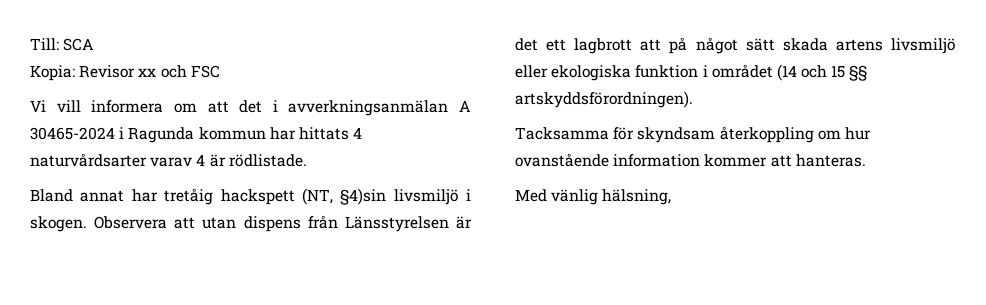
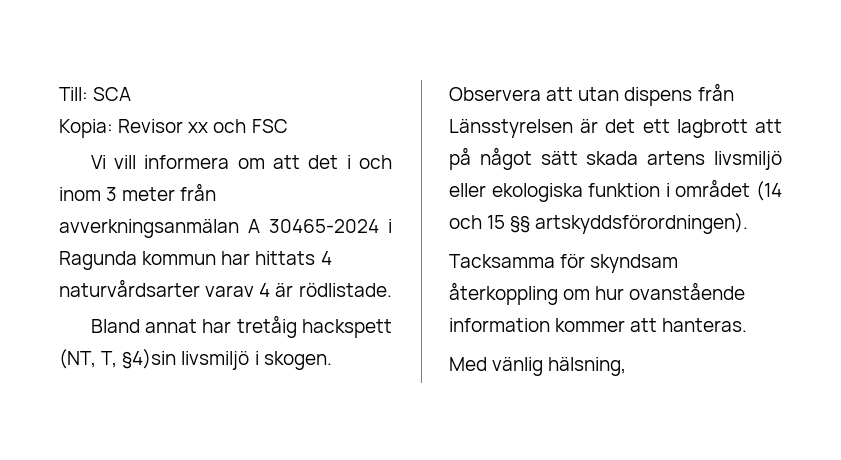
- Vi vill informera om att det i avverkningsanmälan A 30465-2024 i Ragunda kommun har hittats 4 naturvårdsarter varav 4 är rödlistade.
+ Vi vill informera om att det i och inom 3 meter från avverkningsanmälan A 30465-2024 i Ragunda kommun har hittats 4 naturvårdsarter varav 4 är rödlistade.
- Bland annat har tretåig hackspett (NT, §4)sin livsmiljö i skogen.
+ Bland annat har tretåig hackspett (NT, T, §4)sin livsmiljö i skogen.

